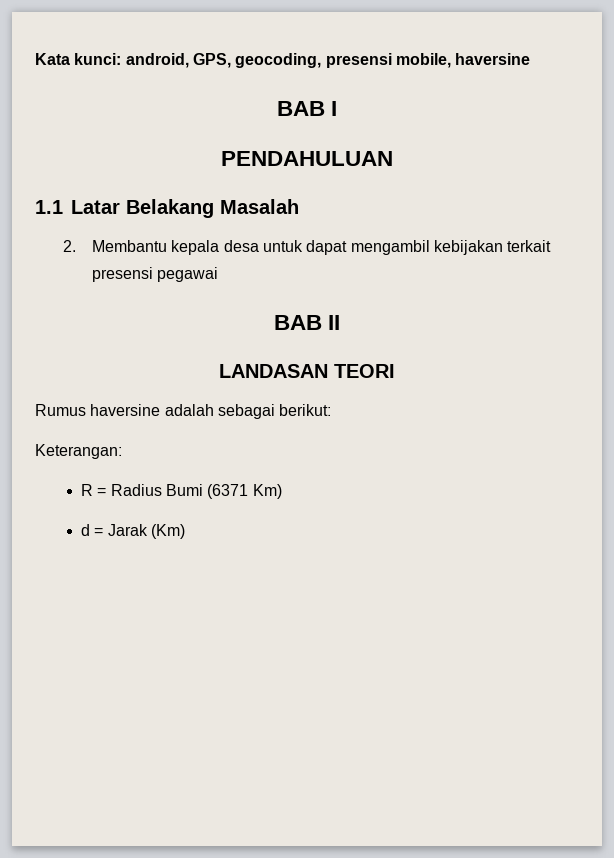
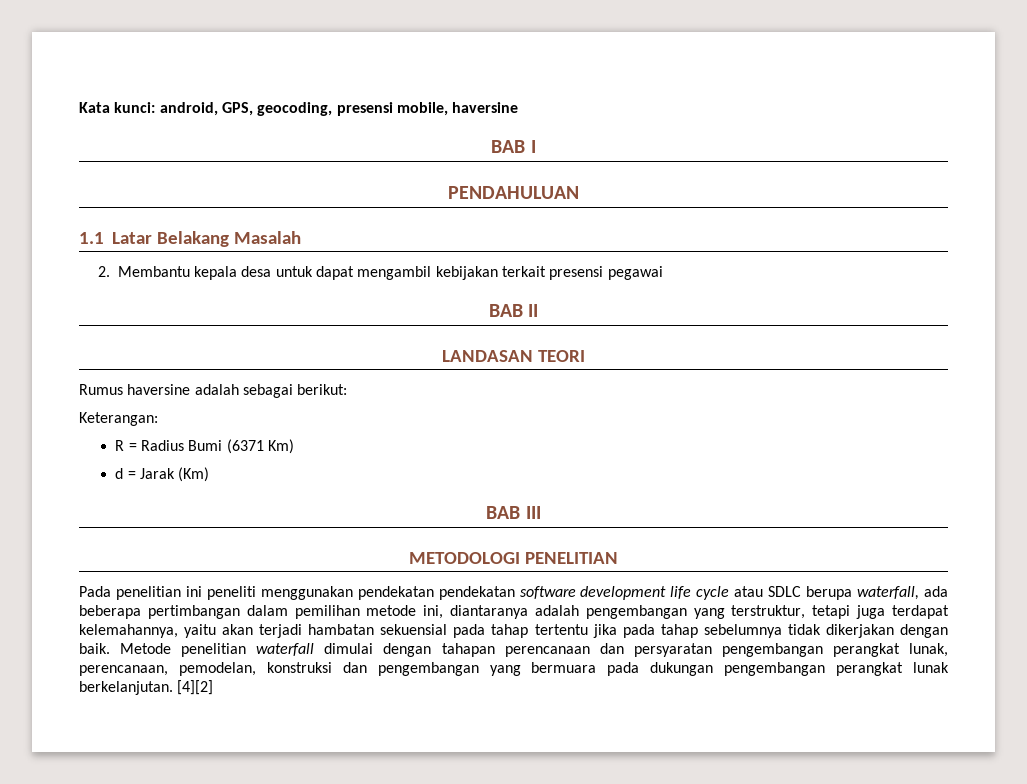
+ BAB III
+ METODOLOGI PENELITIAN
+ Pada penelitian ini peneliti menggunakan pendekatan pendekatan software development life cycle atau SDLC berupa waterfall, ada beberapa pertimbangan dalam pemilihan metode ini, diantaranya adalah pengembangan yang terstruktur, tetapi juga terdapat kelemahannya, yaitu akan terjadi hambatan sekuensial pada tahap tertentu jika pada tahap sebelumnya tidak dikerjakan dengan baik. Metode penelitian waterfall dimulai dengan tahapan perencanaan dan persyaratan pengembangan perangkat lunak, perencanaan, pemodelan, konstruksi dan pengembangan yang bermuara pada dukungan pengembangan perangkat lunak berkelanjutan. [4][2]

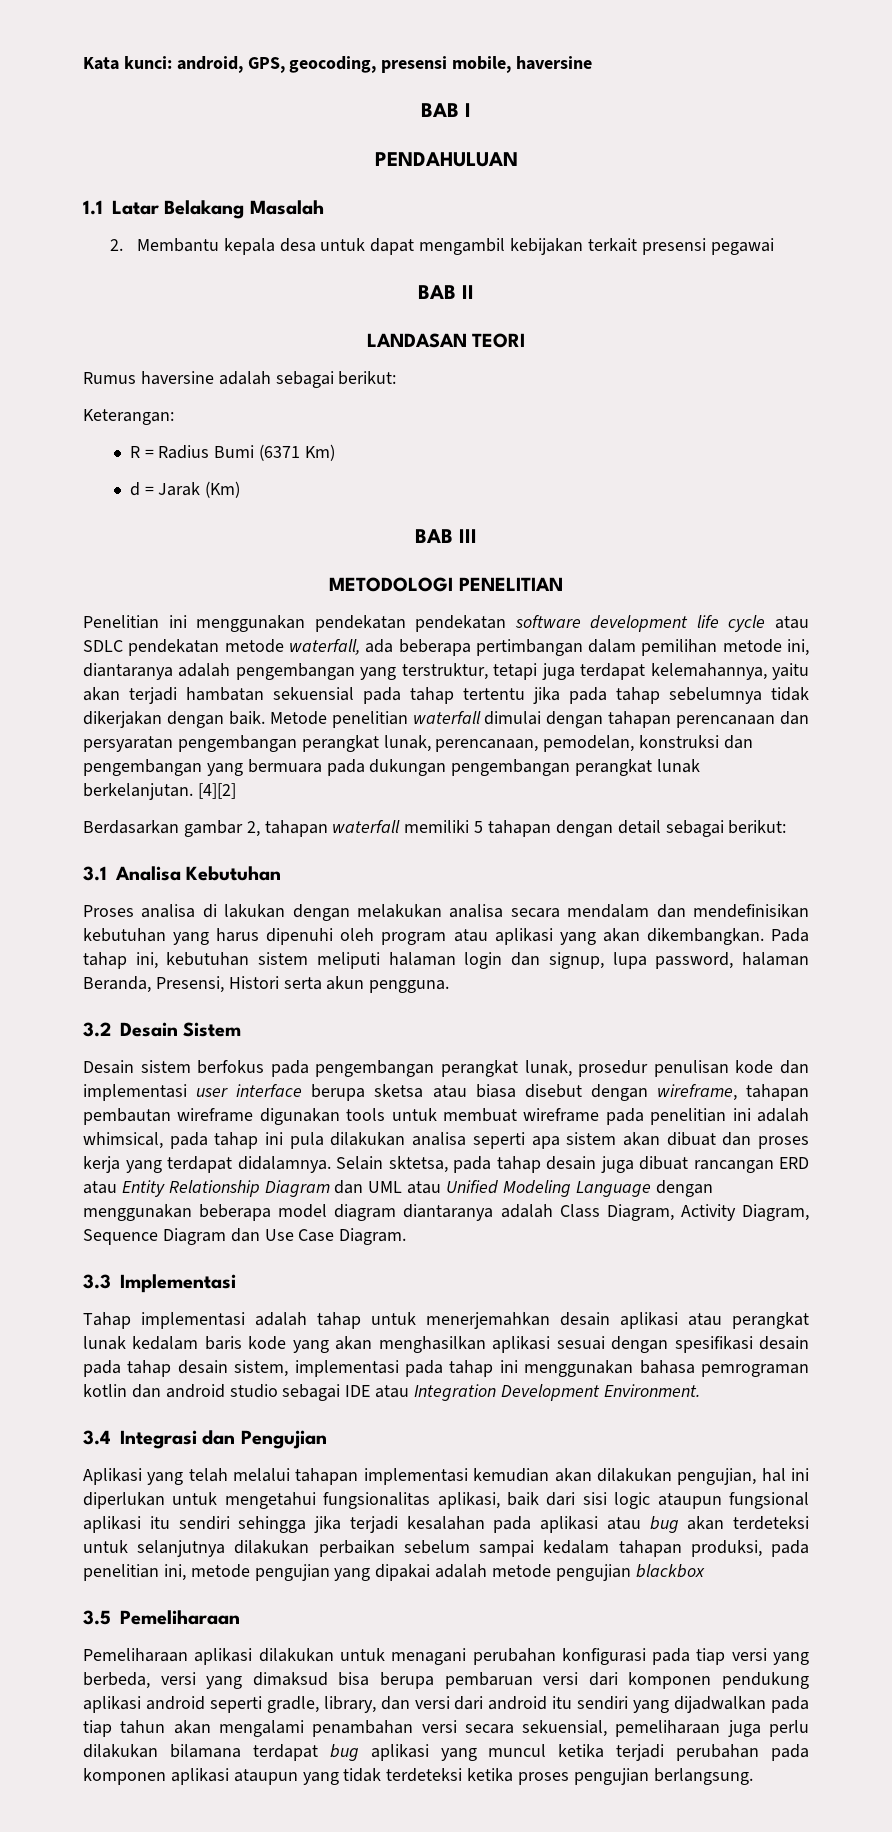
- Pada penelitian ini peneliti menggunakan pendekatan pendekatan software development life cycle atau SDLC berupa waterfall, ada beberapa pertimbangan dalam pemilihan metode ini, diantaranya adalah pengembangan yang terstruktur, tetapi juga terdapat kelemahannya, yaitu akan terjadi hambatan sekuensial pada tahap tertentu jika pada tahap sebelumnya tidak dikerjakan dengan baik.
+ Penelitian ini menggunakan pendekatan pendekatan software development life cycle atau SDLC pendekatan metode waterfall, ada beberapa pertimbangan dalam pemilihan metode ini, diantaranya adalah pengembangan yang terstruktur, tetapi juga terdapat kelemahannya, yaitu akan terjadi hambatan sekuensial pada tahap tertentu jika pada tahap sebelumnya tidak dikerjakan dengan baik.
+ Berdasarkan gambar 2, tahapan waterfall memiliki 5 tahapan dengan detail sebagai berikut:
+ 3.1 Analisa Kebutuhan
+ Proses analisa di lakukan dengan melakukan analisa secara mendalam dan mendefinisikan kebutuhan yang harus dipenuhi oleh program atau aplikasi yang akan dikembangkan. Pada tahap ini, kebutuhan sistem meliputi halaman login dan signup, lupa password, halaman Beranda, Presensi, Histori serta akun pengguna.
+ 3.2 Desain Sistem
+ Desain sistem berfokus pada pengembangan perangkat lunak, prosedur penulisan kode dan implementasi user interface berupa sketsa atau biasa disebut dengan wireframe, tahapan pembautan wireframe digunakan tools untuk membuat wireframe pada penelitian ini adalah whimsical, pada tahap ini pula dilakukan analisa seperti apa sistem akan dibuat dan proses kerja yang terdapat didalamnya. Selain sktetsa, pada tahap desain juga dibuat rancangan ERD atau Entity Relationship Diagram dan UML atau Unified Modeling Language dengan menggunakan beberapa model diagram diantaranya adalah Class Diagram, Activity Diagram, Sequence Diagram dan Use Case Diagram.
+ 3.3 Implementasi
+ Tahap implementasi adalah tahap untuk menerjemahkan desain aplikasi atau perangkat lunak kedalam baris kode yang akan menghasilkan aplikasi sesuai dengan spesifikasi desain pada tahap desain sistem, implementasi pada tahap ini menggunakan bahasa pemrograman kotlin dan android studio sebagai IDE atau Integration Development Environment.
+ 3.4 Integrasi dan Pengujian
+ Aplikasi yang telah melalui tahapan implementasi kemudian akan dilakukan pengujian, hal ini diperlukan untuk mengetahui fungsionalitas aplikasi, baik dari sisi logic ataupun fungsional aplikasi itu sendiri sehingga jika terjadi kesalahan pada aplikasi atau bug akan terdeteksi untuk selanjutnya dilakukan perbaikan sebelum sampai kedalam tahapan produksi, pada penelitian ini, metode pengujian yang dipakai adalah metode pengujian blackbox
+ 3.5 Pemeliharaan
+ Pemeliharaan aplikasi dilakukan untuk menagani perubahan konfigurasi pada tiap versi yang berbeda, versi yang dimaksud bisa berupa pembaruan versi dari komponen pendukung aplikasi android seperti gradle, library, dan versi dari android itu sendiri yang dijadwalkan pada tiap tahun akan mengalami penambahan versi secara sekuensial, pemeliharaan juga perlu dilakukan bilamana terdapat bug aplikasi yang muncul ketika terjadi perubahan pada komponen aplikasi ataupun yang tidak terdeteksi ketika proses pengujian berlangsung.

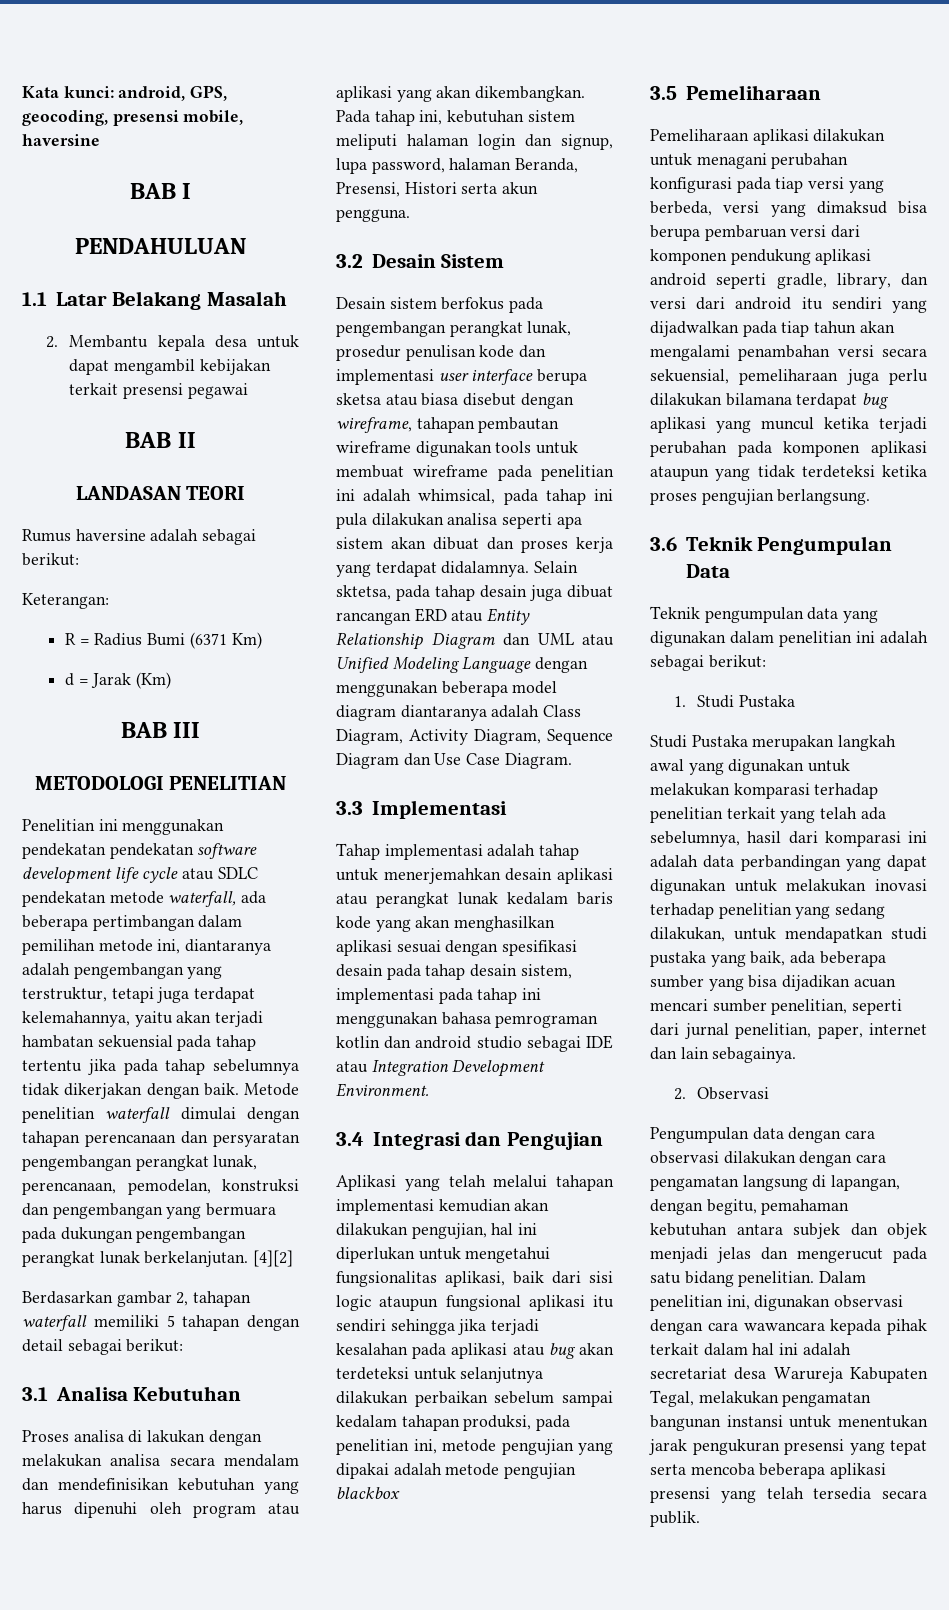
+ 3.6 Teknik Pengumpulan Data
+ Teknik pengumpulan data yang digunakan dalam penelitian ini adalah sebagai berikut:
+ 1. Studi Pustaka
+ Studi Pustaka merupakan langkah awal yang digunakan untuk melakukan komparasi terhadap penelitian terkait yang telah ada sebelumnya, hasil dari komparasi ini adalah data perbandingan yang dapat digunakan untuk melakukan inovasi terhadap penelitian yang sedang dilakukan, untuk mendapatkan studi pustaka yang baik, ada beberapa sumber yang bisa dijadikan acuan mencari sumber penelitian, seperti dari jurnal penelitian, paper, internet dan lain sebagainya.
+ 2. Observasi
+ Pengumpulan data dengan cara observasi dilakukan dengan cara pengamatan langsung di lapangan, dengan begitu, pemahaman kebutuhan antara subjek dan objek menjadi jelas dan mengerucut pada satu bidang penelitian. Dalam penelitian ini, digunakan observasi dengan cara wawancara kepada pihak terkait dalam hal ini adalah secretariat desa Warureja Kabupaten Tegal, melakukan pengamatan bangunan instansi untuk menentukan jarak pengukuran presensi yang tepat serta mencoba beberapa aplikasi presensi yang telah tersedia secara publik.

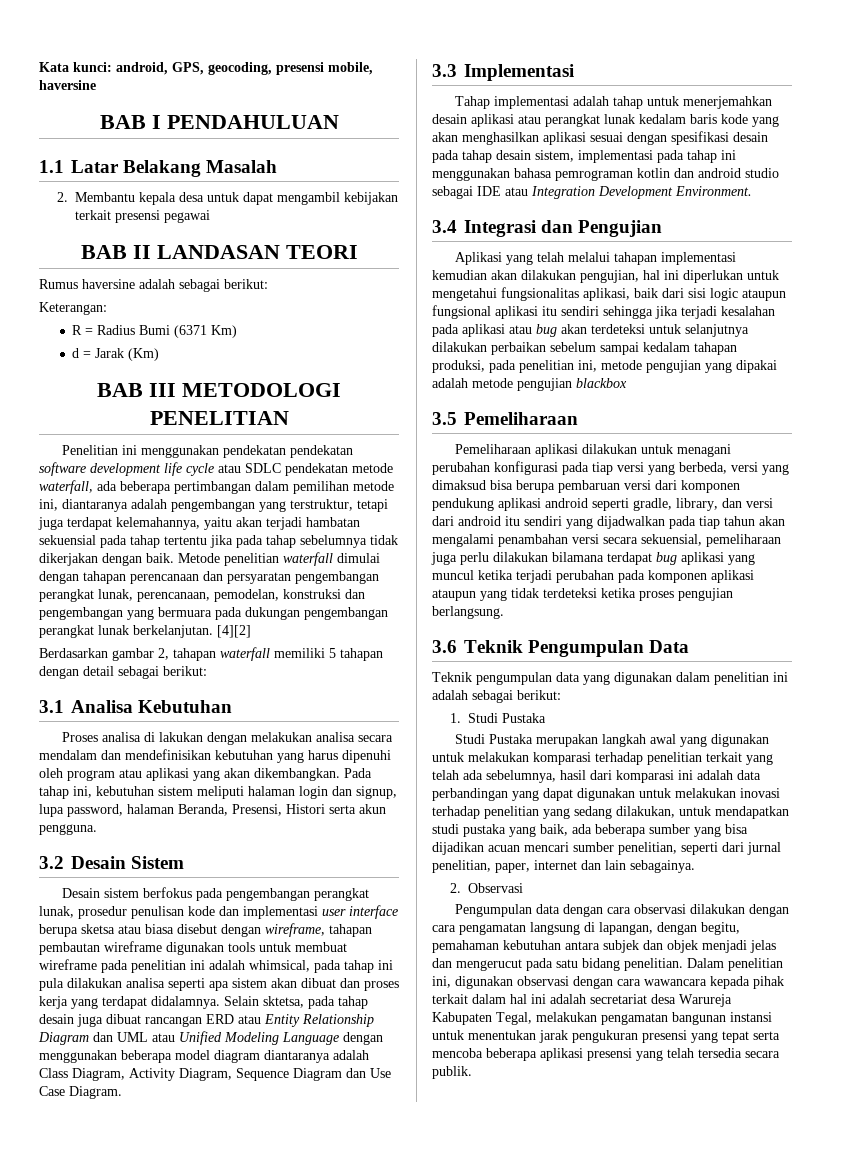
- BAB I
- PENDAHULUAN
+ BAB I PENDAHULUAN
- BAB II
- LANDASAN TEORI
+ BAB II LANDASAN TEORI
- BAB III
- METODOLOGI PENELITIAN
+ BAB III METODOLOGI PENELITIAN

